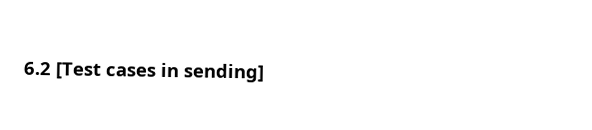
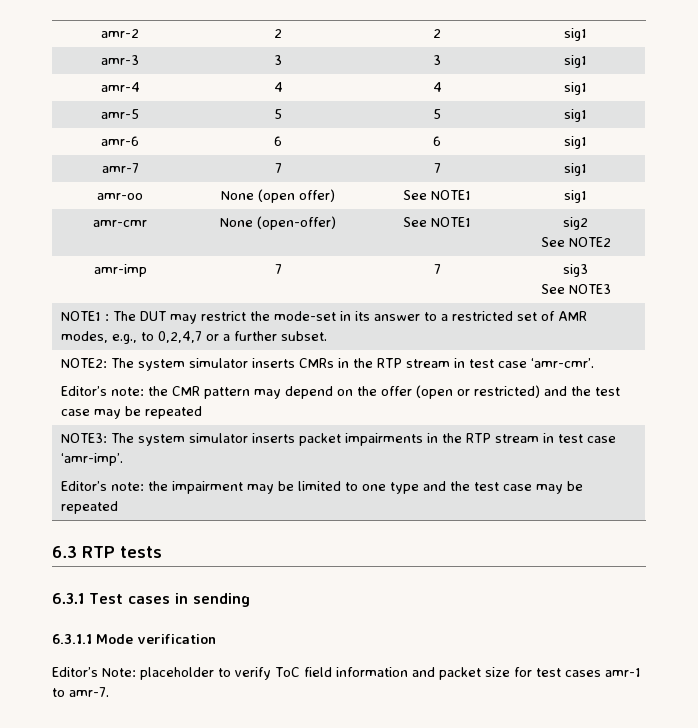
- 6.2 [Test cases in sending]
+ amr-2 | 2 | 2 | sig1
+ amr-3 | 3 | 3 | sig1
+ amr-4 | 4 | 4 | sig1
+ amr-5 | 5 | 5 | sig1
+ amr-6 | 6 | 6 | sig1
+ amr-7 | 7 | 7 | sig1
+ amr-oo | None (open offer) | See NOTE1 | sig1
+ amr-cmr | None (open-offer) | See NOTE1 | sig2
+ See NOTE2
+ amr-imp | 7 | 7 | sig3
+ See NOTE3
+ NOTE1 : The DUT may restrict the mode-set in its answer to a restricted set of AMR modes, e.g., to 0,2,4,7 or a further subset.
+ NOTE2: The system simulator inserts CMRs in the RTP stream in test case ‘amr-cmr’.
+ Editor’s note: the CMR pattern may depend on the offer (open or restricted) and the test case may be repeated
+ NOTE3: The system simulator inserts packet impairments in the RTP stream in test case ‘amr-imp’.
+ Editor’s note: the impairment may be limited to one type and the test case may be repeated
+ 6.3 RTP tests
+ 6.3.1 Test cases in sending
+ 6.3.1.1 Mode verification
+ Editor’s Note: placeholder to verify ToC field information and packet size for test cases amr-1 to amr-7.

